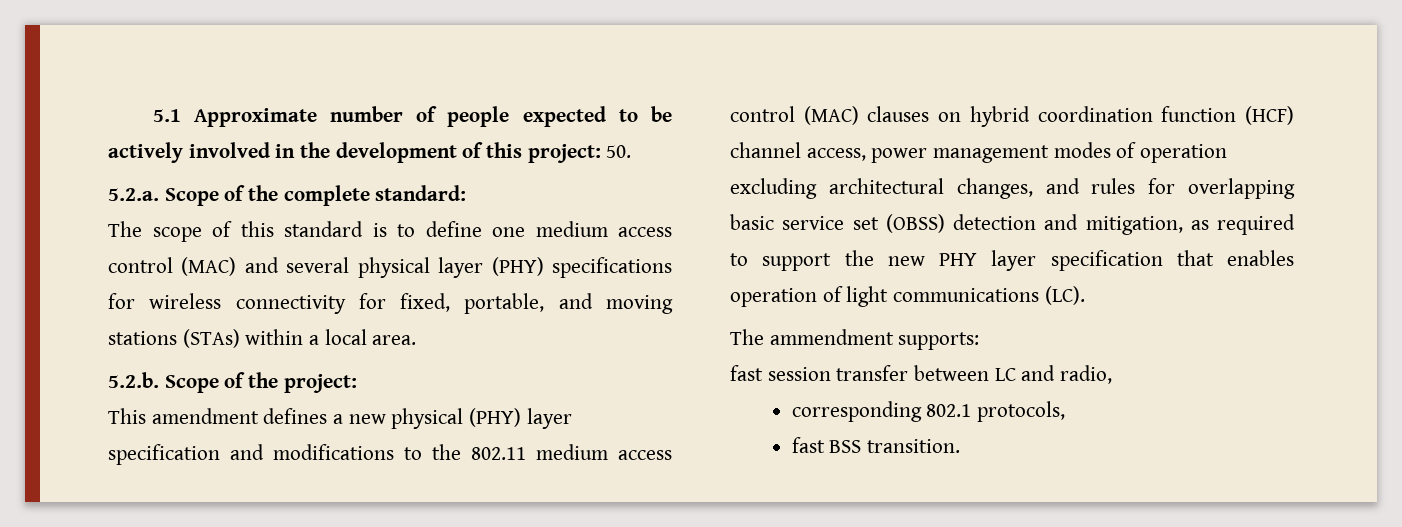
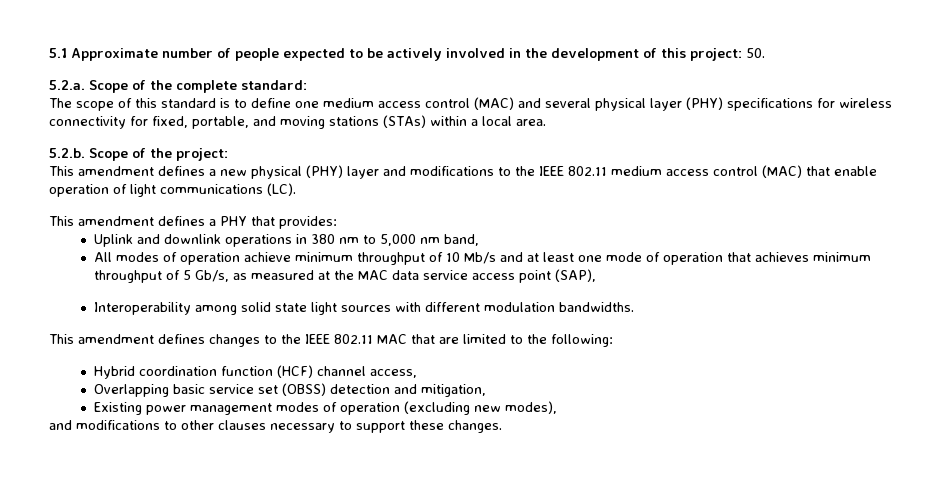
- This amendment defines a new physical (PHY) layer specification and modifications to the 802.11 medium access control (MAC) clauses on hybrid coordination function (HCF) channel access, power management modes of operation excluding architectural changes, and rules for overlapping basic service set (OBSS) detection and mitigation, as required to support the new PHY layer specification that enables operation of light communications (LC).
- The ammendment supports:
- fast session transfer between LC and radio,
- corresponding 802.1 protocols,
- fast BSS transition.
+ This amendment defines a new physical (PHY) layer and modifications to the IEEE 802.11 medium access control (MAC) that enable operation of light communications (LC).
+ This amendment defines a PHY that provides:
+ Uplink and downlink operations in 380 nm to 5,000 nm band,
+ All modes of operation achieve minimum throughput of 10 Mb/s and at least one mode of operation that achieves minimum throughput of 5 Gb/s, as measured at the MAC data service access point (SAP),
+ Interoperability among solid state light sources with different modulation bandwidths.
+ This amendment defines changes to the IEEE 802.11 MAC that are limited to the following:
+ Hybrid coordination function (HCF) channel access,
+ Overlapping basic service set (OBSS) detection and mitigation,
+ Existing power management modes of operation (excluding new modes),
+ and modifications to other clauses necessary to support these changes.

